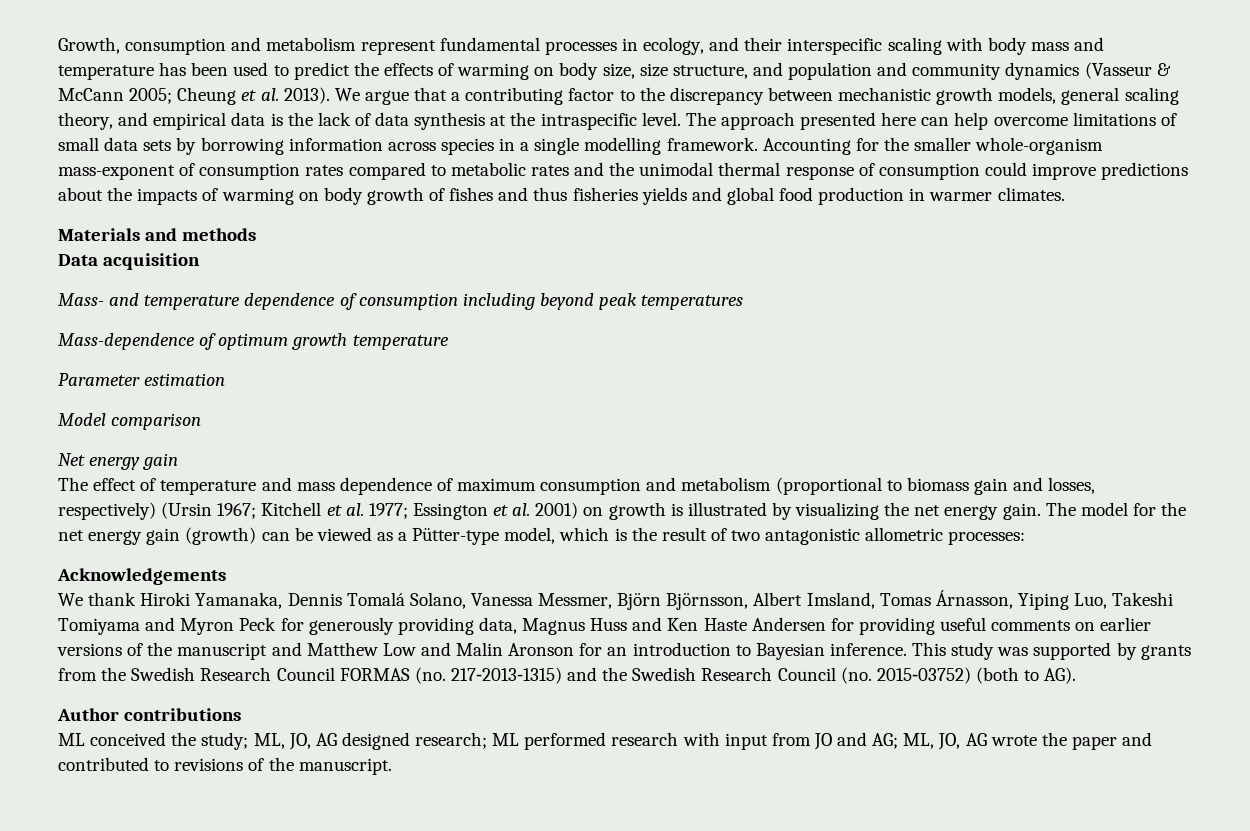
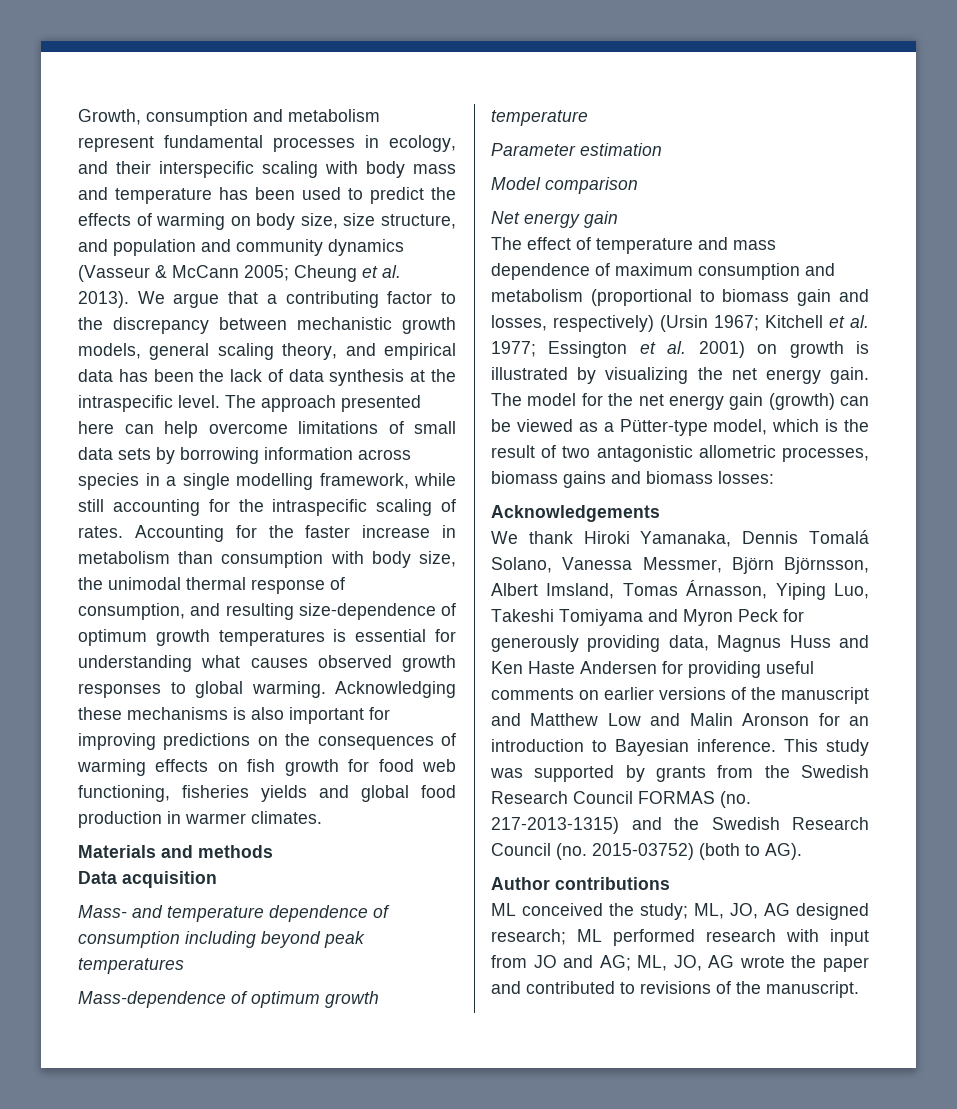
- We argue that a contributing factor to the discrepancy between mechanistic growth models, general scaling theory, and empirical data is the lack of data synthesis at the intraspecific level.
+ We argue that a contributing factor to the discrepancy between mechanistic growth models, general scaling theory, and empirical data has been the lack of data synthesis at the intraspecific level.
- The approach presented here can help overcome limitations of small data sets by borrowing information across species in a single modelling framework. Accounting for the smaller whole-organism mass-exponent of consumption rates compared to metabolic rates and the unimodal thermal response of consumption could improve predictions about the impacts of warming on body growth of fishes and thus fisheries yields and global food production in warmer climates.
+ The approach presented here can help overcome limitations of small data sets by borrowing information across species in a single modelling framework, while still accounting for the intraspecific scaling of rates. Accounting for the faster increase in metabolism than consumption with body size, the unimodal thermal response of consumption, and resulting size-dependence of optimum growth temperatures is essential for understanding what causes observed growth responses to global warming. Acknowledging these mechanisms is also important for improving predictions on the consequences of warming effects on fish growth for food web functioning, fisheries yields and global food production in warmer climates.
- The model for the net energy gain (growth) can be viewed as a Pütter-type model, which is the result of two antagonistic allometric processes:
+ The model for the net energy gain (growth) can be viewed as a Pütter-type model, which is the result of two antagonistic allometric processes, biomass gains and biomass losses:

